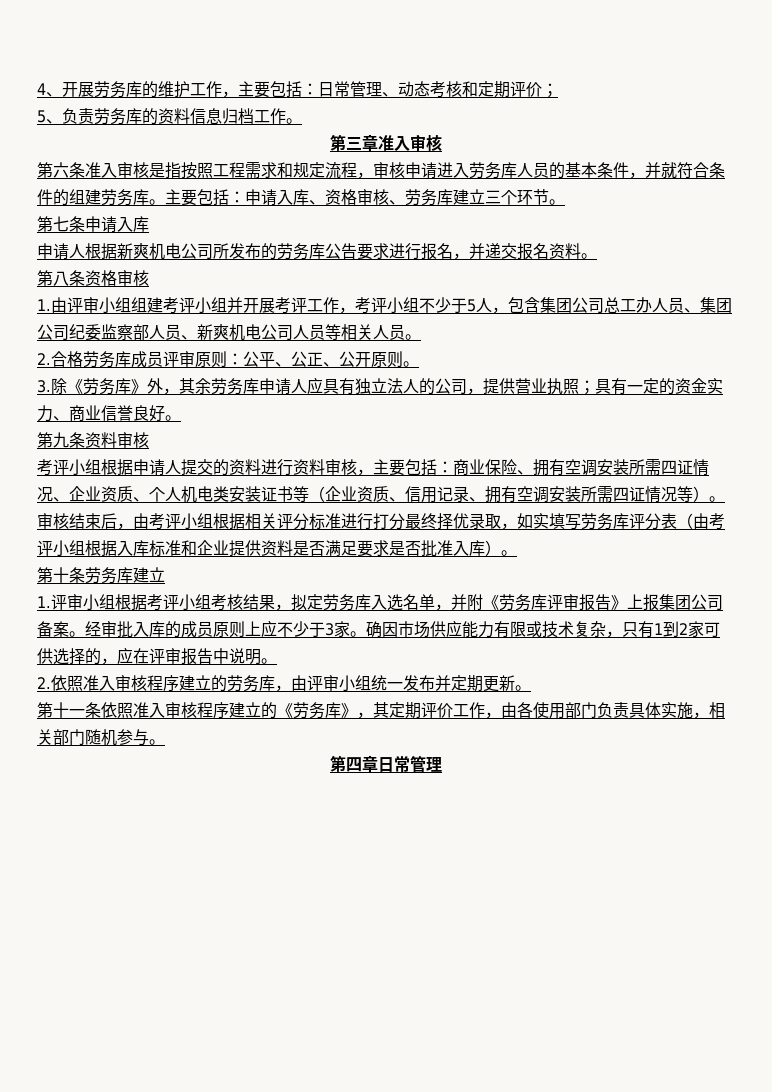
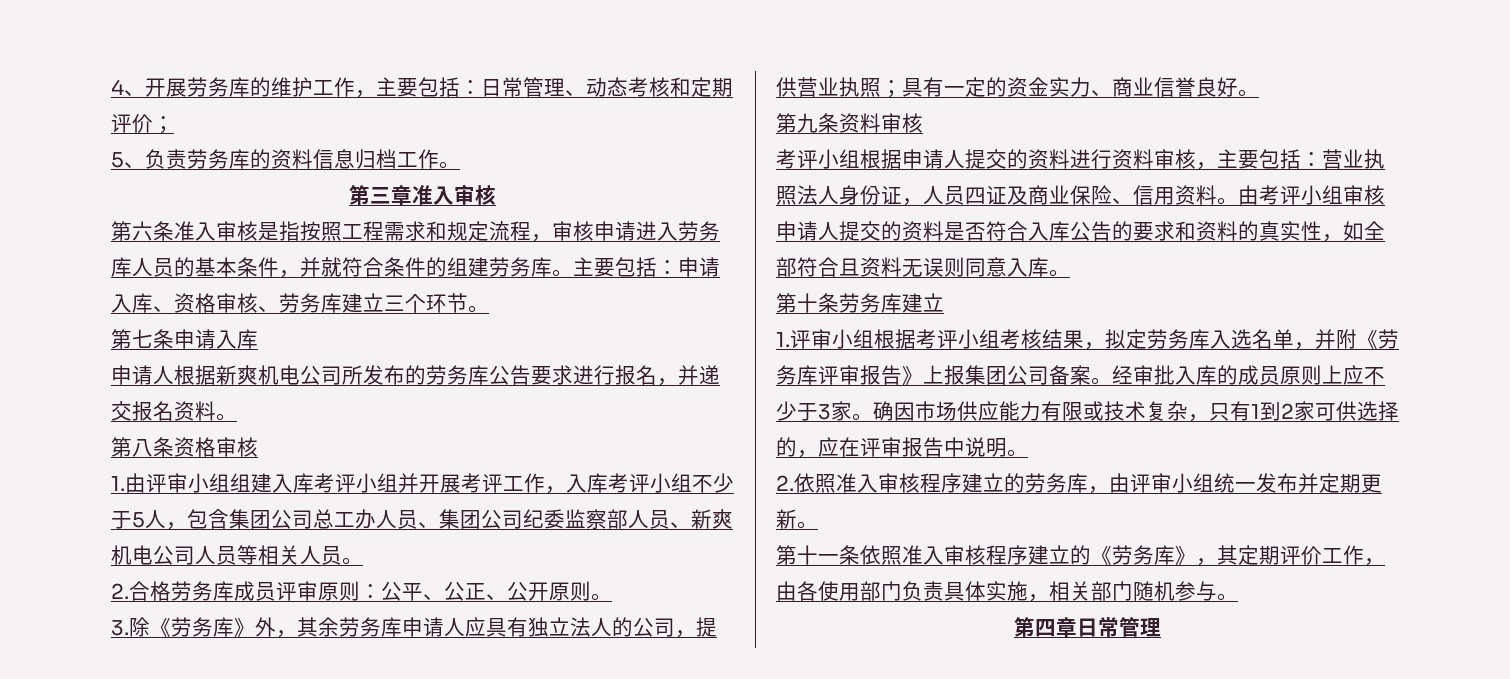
- 1.由评审小组组建考评小组并开展考评工作，考评小组不少于5人，包含集团公司总工办人员、集团公司纪委监察部人员、新爽机电公司人员等相关人员。
+ 1.由评审小组组建入库考评小组并开展考评工作，入库考评小组不少于5人，包含集团公司总工办人员、集团公司纪委监察部人员、新爽机电公司人员等相关人员。
- 考评小组根据申请人提交的资料进行资料审核，主要包括：商业保险、拥有空调安装所需四证情况、企业资质、个人机电类安装证书等（企业资质、信用记录、拥有空调安装所需四证情况等）。审核结束后，由考评小组根据相关评分标准进行打分最终择优录取，如实填写劳务库评分表（由考评小组根据入库标准和企业提供资料是否满足要求是否批准入库）。
+ 考评小组根据申请人提交的资料进行资料审核，主要包括：营业执照法人身份证，人员四证及商业保险、信用资料。由考评小组审核申请人提交的资料是否符合入库公告的要求和资料的真实性，如全部符合且资料无误则同意入库。

